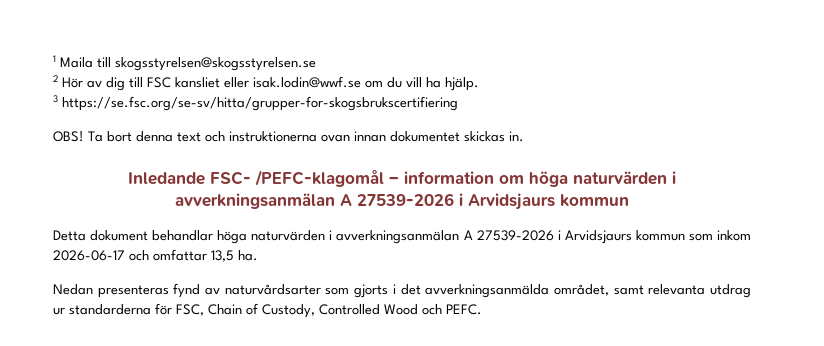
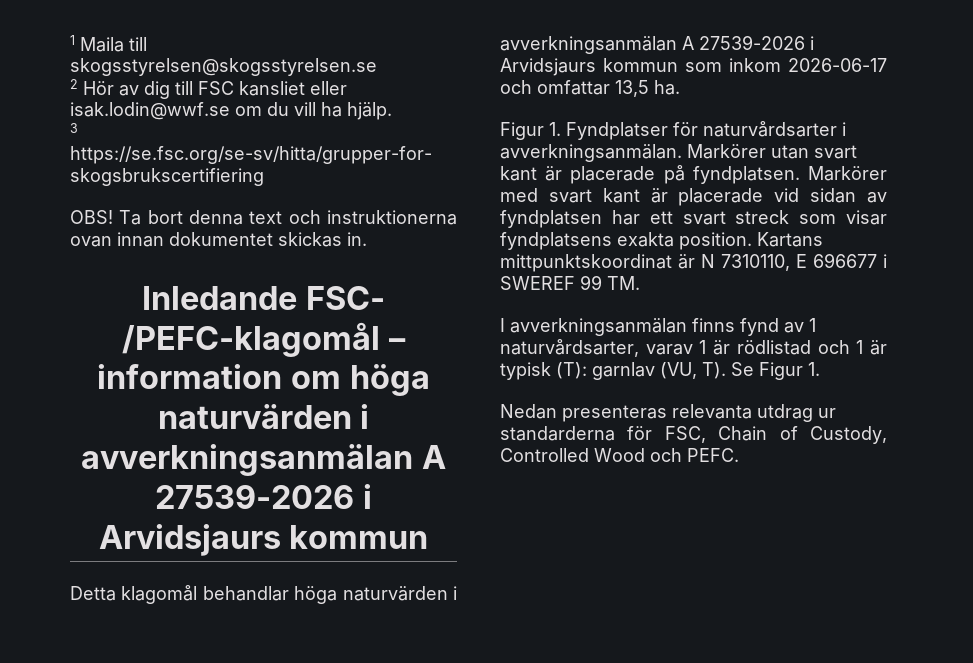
- Detta dokument behandlar höga naturvärden i avverkningsanmälan A 27539-2026 i Arvidsjaurs kommun som inkom 2026-06-17 och omfattar 13,5 ha.
+ Detta klagomål behandlar höga naturvärden i avverkningsanmälan A 27539-2026 i Arvidsjaurs kommun som inkom 2026-06-17 och omfattar 13,5 ha.
- Nedan presenteras fynd av naturvårdsarter som gjorts i det avverkningsanmälda området, samt relevanta utdrag ur standarderna för FSC, Chain of Custody, Controlled Wood och PEFC.
+ Figur 1. Fyndplatser för naturvårdsarter i avverkningsanmälan. Markörer utan svart kant är placerade på fyndplatsen. Markörer med svart kant är placerade vid sidan av fyndplatsen har ett svart streck som visar fyndplatsens exakta position. Kartans mittpunktskoordinat är N 7310110, E 696677 i SWEREF 99 TM.
+ I avverkningsanmälan finns fynd av 1 naturvårdsarter, varav 1 är rödlistad och 1 är typisk (T): garnlav (VU, T). Se Figur 1.
+ Nedan presenteras relevanta utdrag ur standarderna för FSC, Chain of Custody, Controlled Wood och PEFC.

